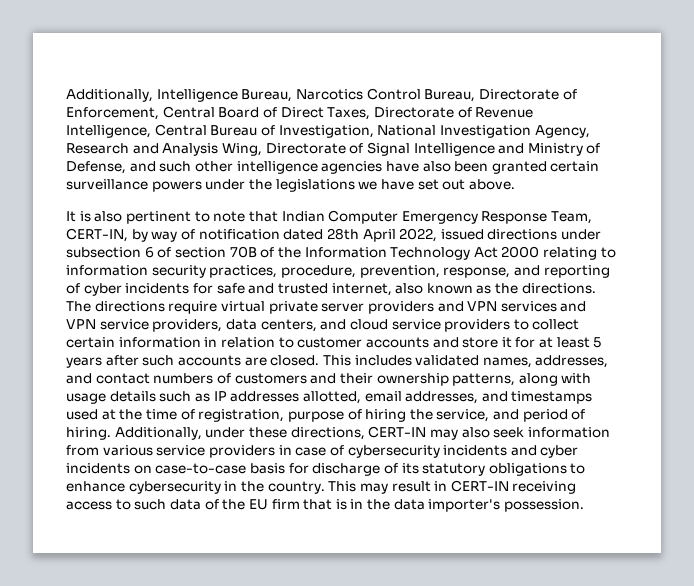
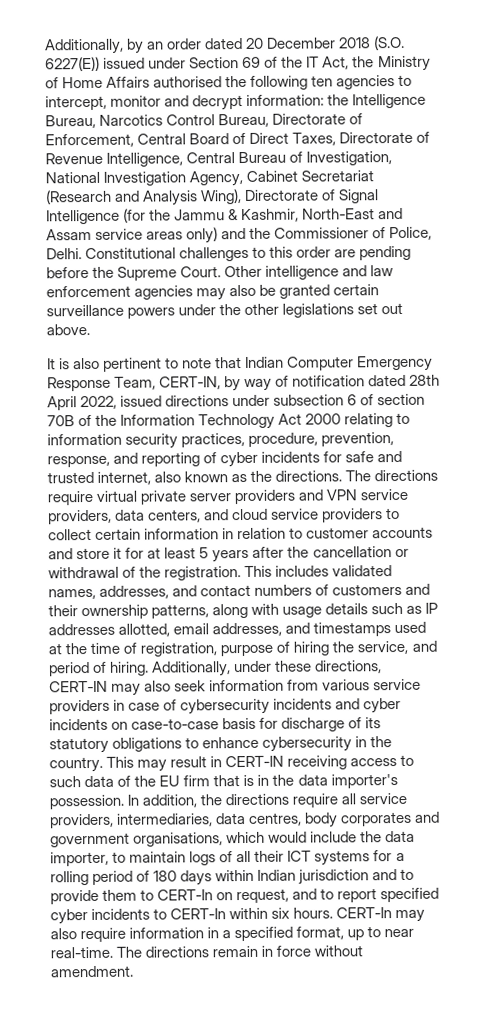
- Additionally, Intelligence Bureau, Narcotics Control Bureau, Directorate of Enforcement, Central Board of Direct Taxes, Directorate of Revenue Intelligence, Central Bureau of Investigation, National Investigation Agency, Research and Analysis Wing, Directorate of Signal Intelligence and Ministry of Defense, and such other intelligence agencies have also been granted certain surveillance powers under the legislations we have set out above.
+ Additionally, by an order dated 20 December 2018 (S.O. 6227(E)) issued under Section 69 of the IT Act, the Ministry of Home Affairs authorised the following ten agencies to intercept, monitor and decrypt information: the Intelligence Bureau, Narcotics Control Bureau, Directorate of Enforcement, Central Board of Direct Taxes, Directorate of Revenue Intelligence, Central Bureau of Investigation, National Investigation Agency, Cabinet Secretariat (Research and Analysis Wing), Directorate of Signal Intelligence (for the Jammu & Kashmir, North-East and Assam service areas only) and the Commissioner of Police, Delhi. Constitutional challenges to this order are pending before the Supreme Court. Other intelligence and law enforcement agencies may also be granted certain surveillance powers under the other legislations set out above.
- The directions require virtual private server providers and VPN services and VPN service providers, data centers, and cloud service providers to collect certain information in relation to customer accounts and store it for at least 5 years after such accounts are closed.
+ The directions require virtual private server providers and VPN service providers, data centers, and cloud service providers to collect certain information in relation to customer accounts and store it for at least 5 years after the cancellation or withdrawal of the registration.
+ In addition, the directions require all service providers, intermediaries, data centres, body corporates and government organisations, which would include the data importer, to maintain logs of all their ICT systems for a rolling period of 180 days within Indian jurisdiction and to provide them to CERT-In on request, and to report specified cyber incidents to CERT-In within six hours. CERT-In may also require information in a specified format, up to near real-time. The directions remain in force without amendment.

